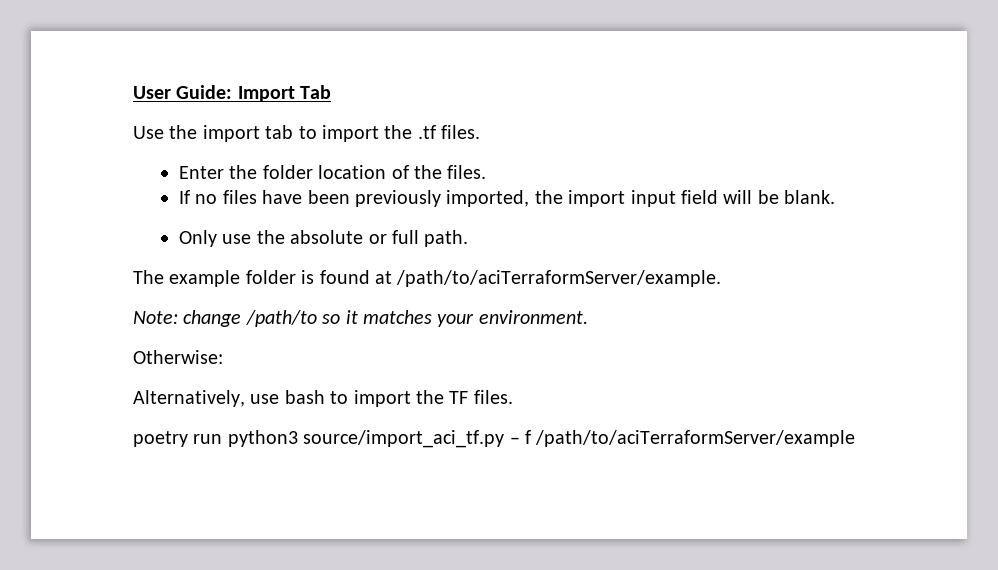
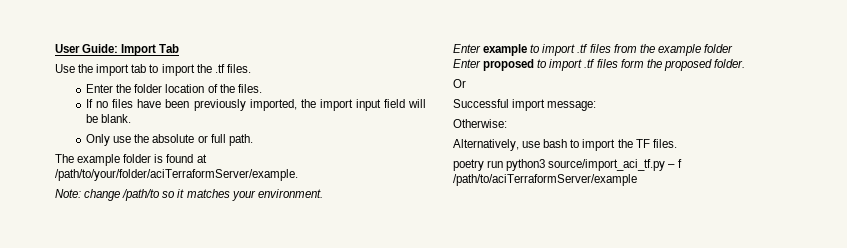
- The example folder is found at /path/to/aciTerraformServer/example.
+ The example folder is found at /path/to/your/folder/aciTerraformServer/example.
+ Enter example to import .tf files from the example folder
+ Enter proposed to import .tf files form the proposed folder.
+ Or
+ Successful import message:

